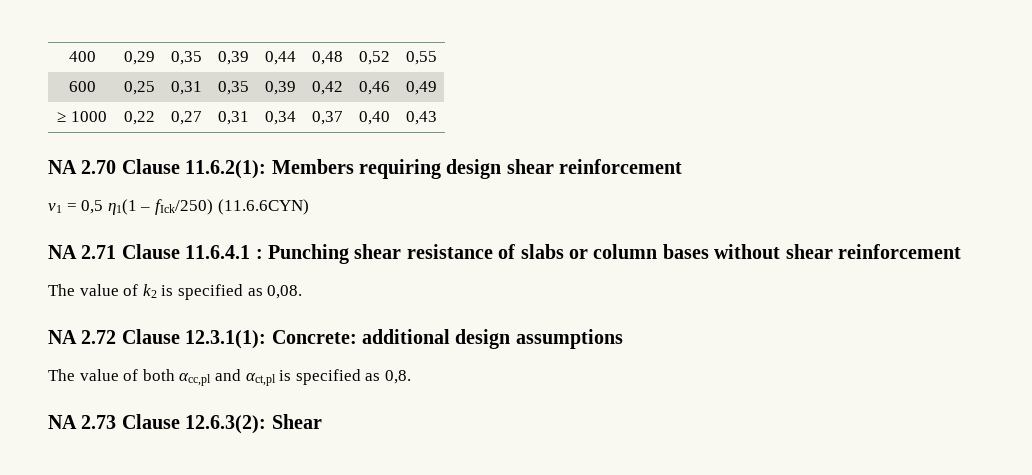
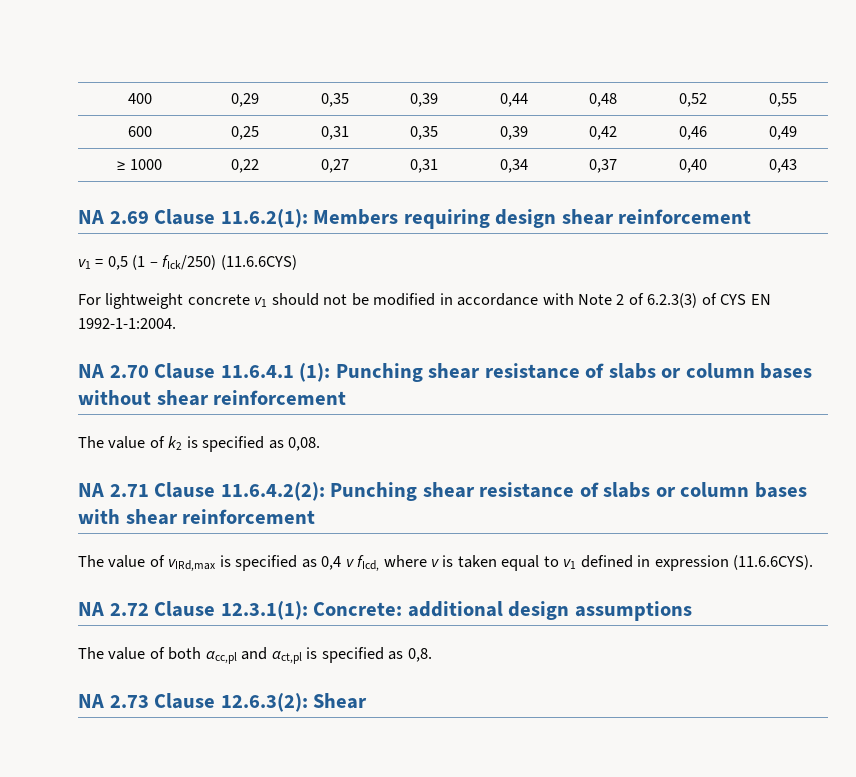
- NA 2.70 Clause 11.6.2(1): Members requiring design shear reinforcement
+ NA 2.69 Clause 11.6.2(1): Members requiring design shear reinforcement
- v1 = 0,5 η1(1 – fIck/250) (11.6.6CYN)
- NA 2.71 Clause 11.6.4.1 : Punching shear resistance of slabs or column bases without shear reinforcement
+ v1 = 0,5 (1 – fIck/250) (11.6.6CYS)
+ For lightweight concrete v1 should not be modified in accordance with Note 2 of 6.2.3(3) of CYS EN 1992-1-1:2004.
+ NA 2.70 Clause 11.6.4.1 (1): Punching shear resistance of slabs or column bases without shear reinforcement
+ NA 2.71 Clause 11.6.4.2(2): Punching shear resistance of slabs or column bases with shear reinforcement
+ The value of vIRd,max is specified as 0,4 v fIcd, where v is taken equal to v1 defined in expression (11.6.6CYS).

